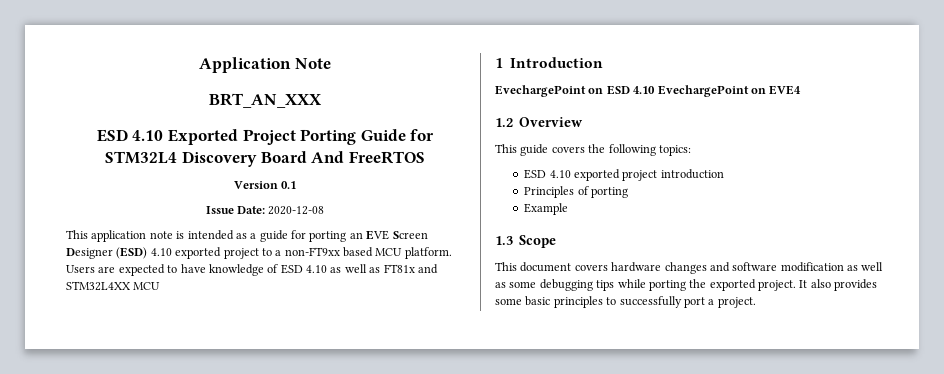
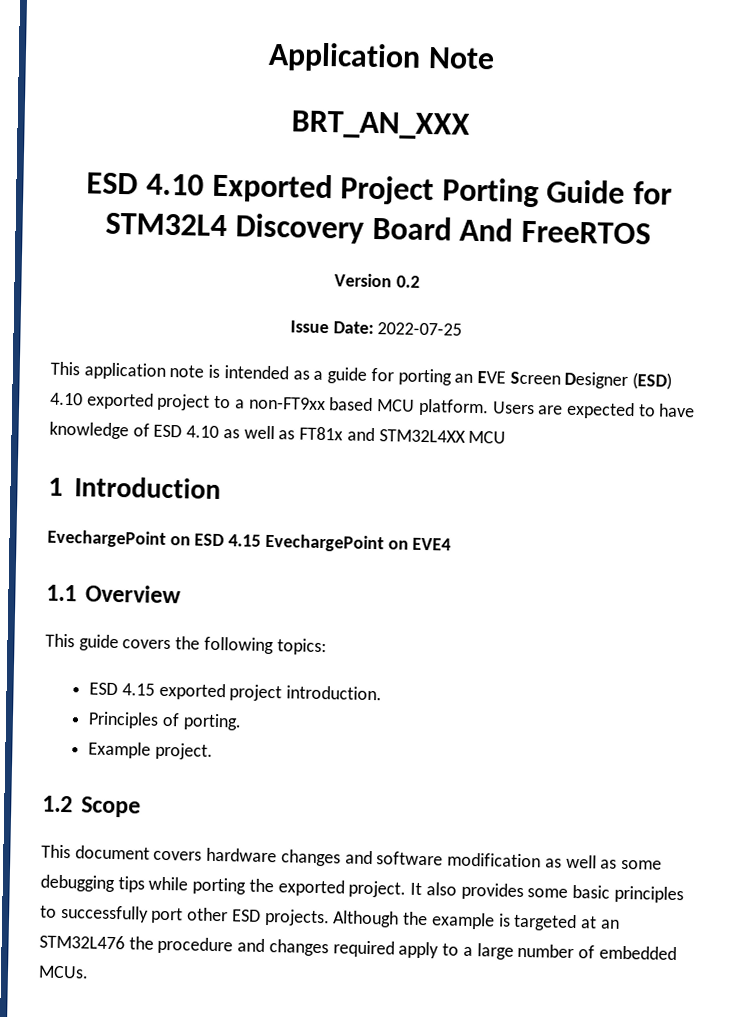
- Version 0.1
+ Version 0.2
- Issue Date: 2020-12-08
+ Issue Date: 2022-07-25
- EvechargePoint on ESD 4.10 EvechargePoint on EVE4
+ EvechargePoint on ESD 4.15 EvechargePoint on EVE4
- 1.2 Overview
+ 1.1 Overview
- ESD 4.10 exported project introduction
+ ESD 4.15 exported project introduction.
- Principles of porting
+ Principles of porting.
- Example
- 1.3 Scope
+ Example project.
+ 1.2 Scope
- It also provides some basic principles to successfully port a project.
+ It also provides some basic principles to successfully port other ESD projects. Although the example is targeted at an STM32L476 the procedure and changes required apply to a large number of embedded MCUs.

